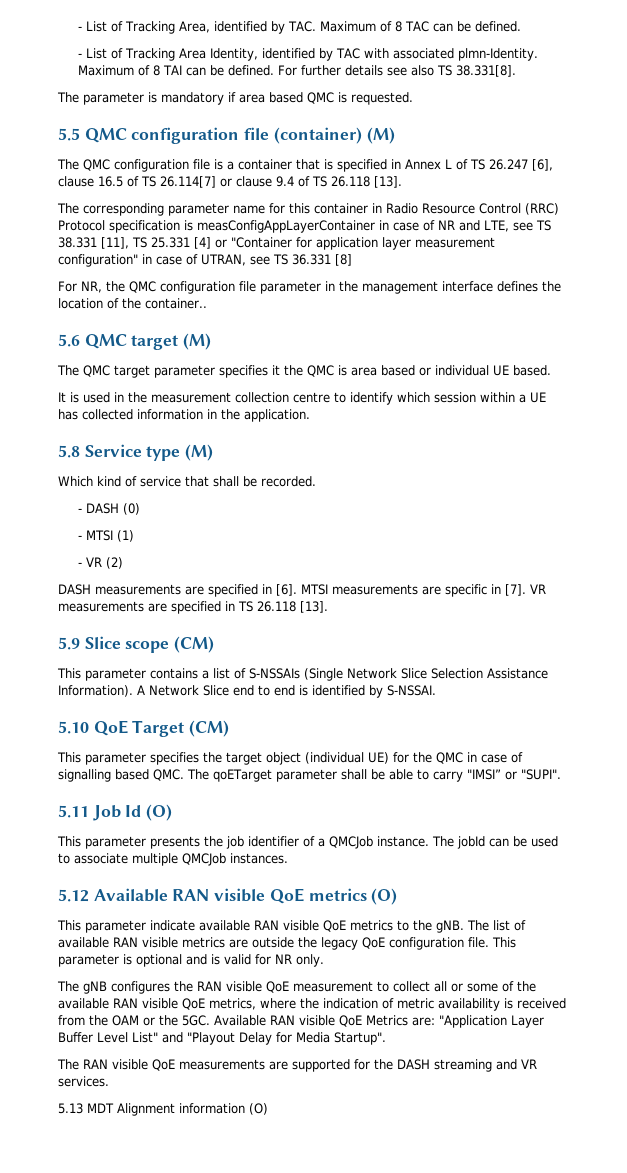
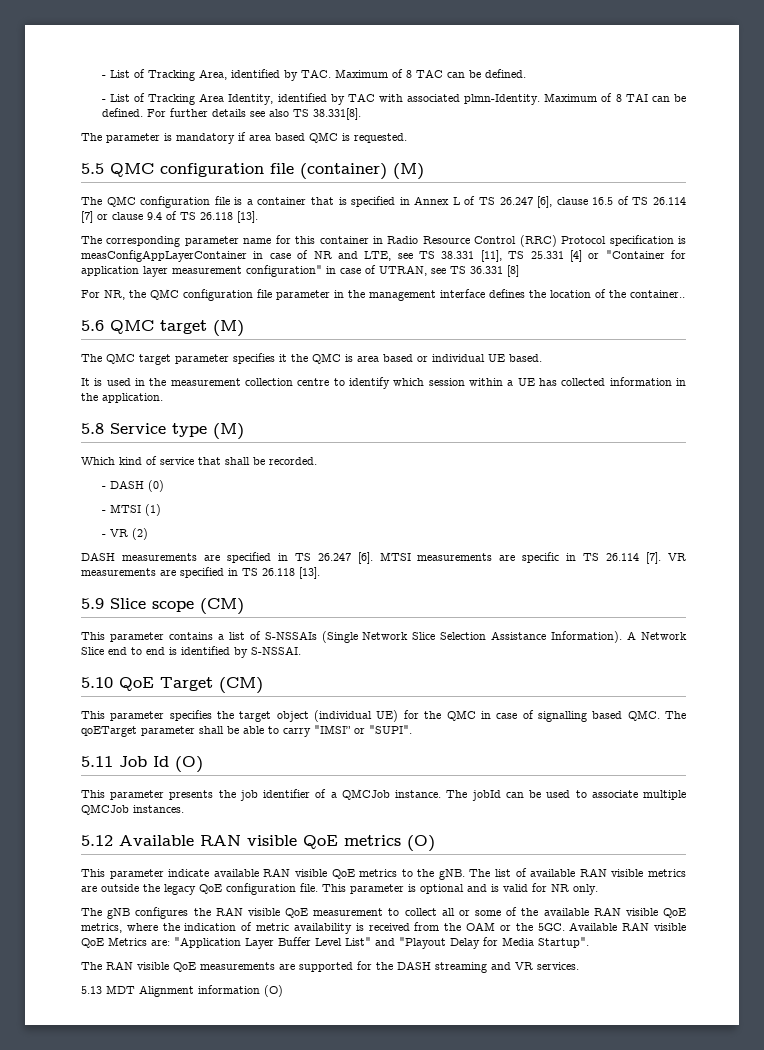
- The QMC configuration file is a container that is specified in Annex L of TS 26.247 [6], clause 16.5 of TS 26.114[7] or clause 9.4 of TS 26.118 [13].
+ The QMC configuration file is a container that is specified in Annex L of TS 26.247 [6], clause 16.5 of TS 26.114 [7] or clause 9.4 of TS 26.118 [13].
- DASH measurements are specified in [6].
+ DASH measurements are specified in TS 26.247 [6].
- MTSI measurements are specific in [7].
+ MTSI measurements are specific in TS 26.114 [7].

